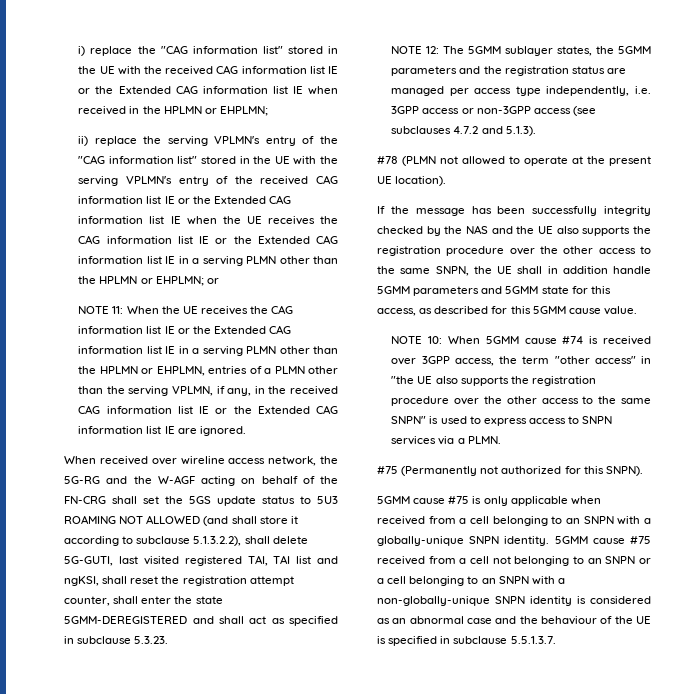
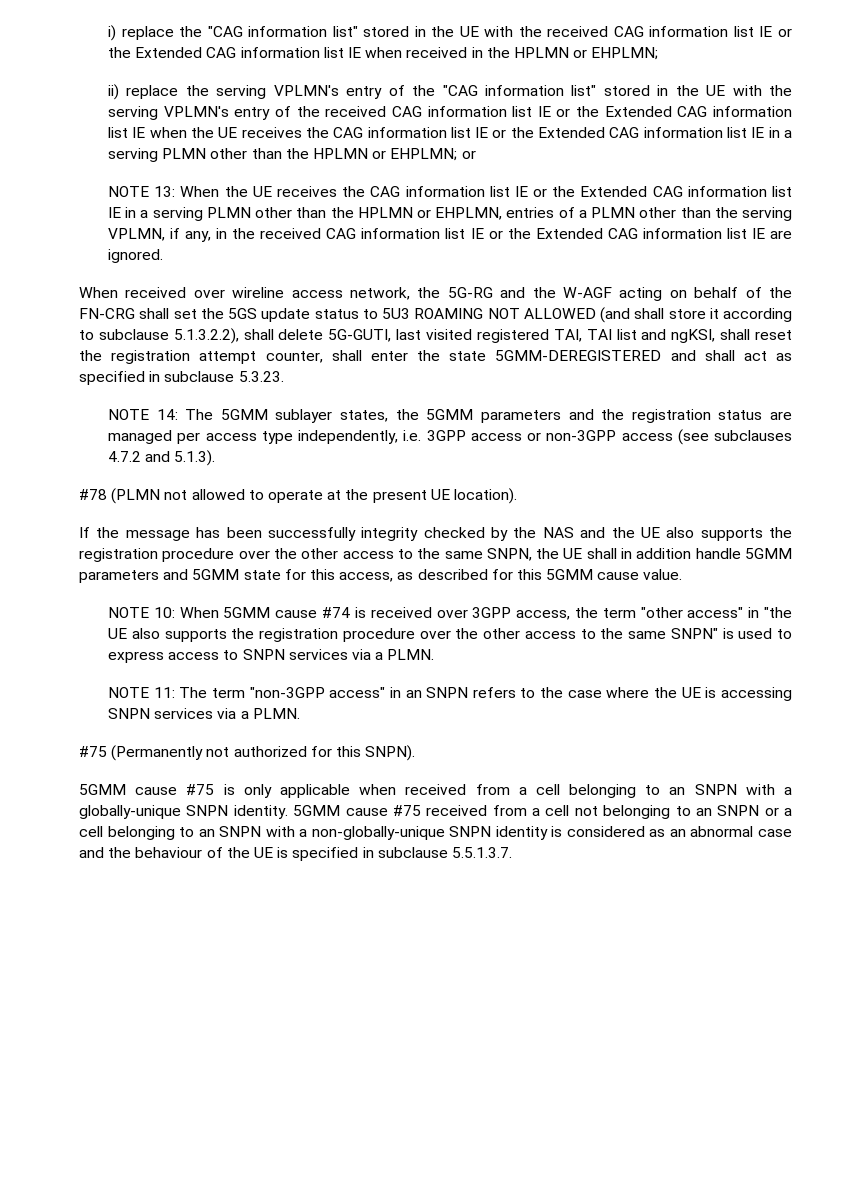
- NOTE 11: When the UE receives the CAG information list IE or the Extended CAG information list IE in a serving PLMN other than the HPLMN or EHPLMN, entries of a PLMN other than the serving VPLMN, if any, in the received CAG information list IE or the Extended CAG information list IE are ignored.
+ NOTE 13: When the UE receives the CAG information list IE or the Extended CAG information list IE in a serving PLMN other than the HPLMN or EHPLMN, entries of a PLMN other than the serving VPLMN, if any, in the received CAG information list IE or the Extended CAG information list IE are ignored.
- NOTE 12: The 5GMM sublayer states, the 5GMM parameters and the registration status are managed per access type independently, i.e. 3GPP access or non-3GPP access (see subclauses 4.7.2 and 5.1.3).
+ NOTE 14: The 5GMM sublayer states, the 5GMM parameters and the registration status are managed per access type independently, i.e. 3GPP access or non-3GPP access (see subclauses 4.7.2 and 5.1.3).
+ NOTE 11: The term "non-3GPP access" in an SNPN refers to the case where the UE is accessing SNPN services via a PLMN.

